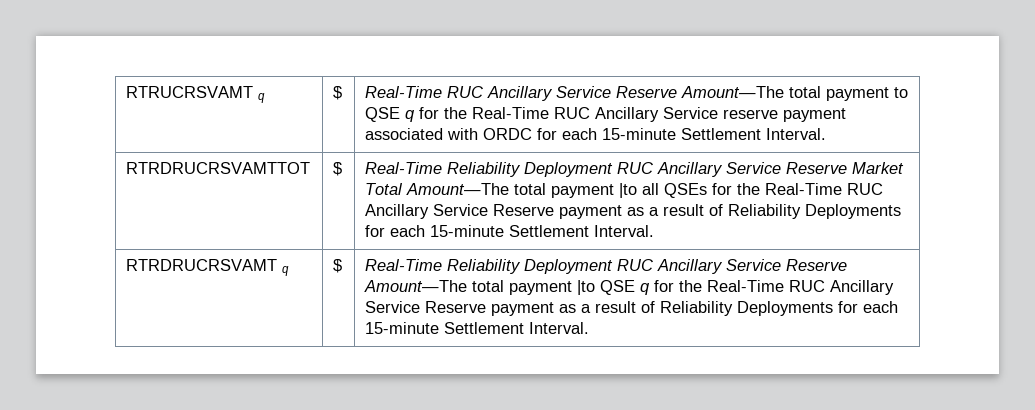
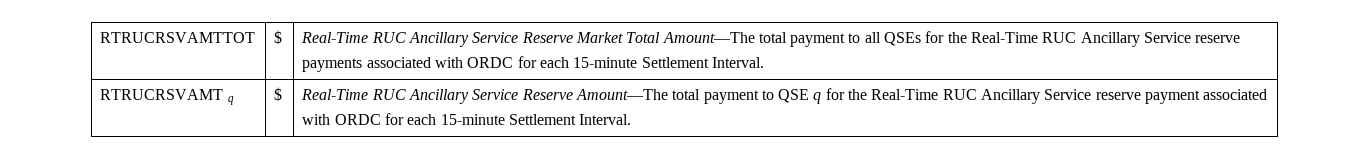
+ RTRUCRSVAMTTOT | $ | Real-Time RUC Ancillary Service Reserve Market Total Amount—The total payment to all QSEs for the Real-Time RUC Ancillary Service reserve payments associated with ORDC for each 15-minute Settlement Interval.
- RTRDRUCRSVAMTTOT | $ | Real-Time Reliability Deployment RUC Ancillary Service Reserve Market Total Amount—The total payment |to all QSEs for the Real-Time RUC Ancillary Service Reserve payment as a result of Reliability Deployments for each 15-minute Settlement Interval.
- RTRDRUCRSVAMT q | $ | Real-Time Reliability Deployment RUC Ancillary Service Reserve Amount—The total payment |to QSE q for the Real-Time RUC Ancillary Service Reserve payment as a result of Reliability Deployments for each 15-minute Settlement Interval.

